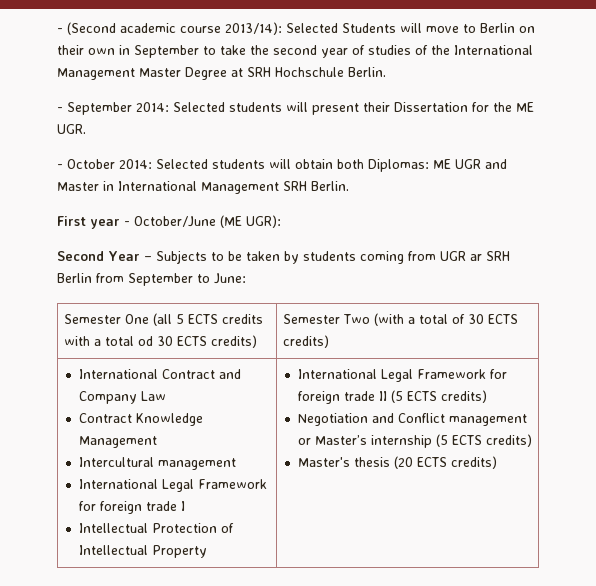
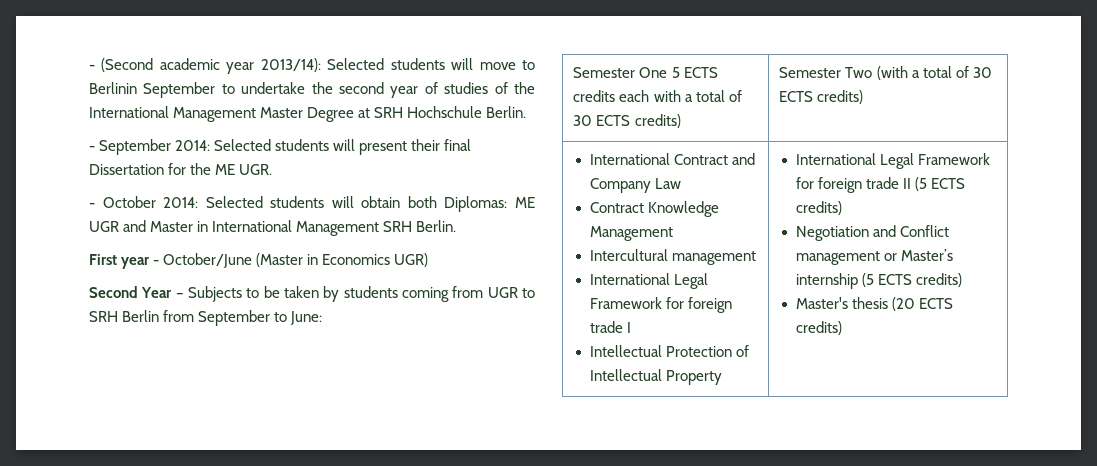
- - (Second academic course 2013/14): Selected Students will move to Berlin on their own in September to take the second year of studies of the International Management Master Degree at SRH Hochschule Berlin.
+ - (Second academic year 2013/14): Selected students will move to Berlinin September to undertake the second year of studies of the International Management Master Degree at SRH Hochschule Berlin.
- - September 2014: Selected students will present their Dissertation for the ME UGR.
+ - September 2014: Selected students will present their final Dissertation for the ME UGR.
- First year - October/June (ME UGR):
+ First year - October/June (Master in Economics UGR)
- Second Year – Subjects to be taken by students coming from UGR ar SRH Berlin from September to June:
+ Second Year – Subjects to be taken by students coming from UGR to SRH Berlin from September to June:
- Semester One (all 5 ECTS credits with a total od 30 ECTS credits) | Semester Two (with a total of 30 ECTS credits)
+ Semester One 5 ECTS credits each with a total of 30 ECTS credits) | Semester Two (with a total of 30 ECTS credits)

